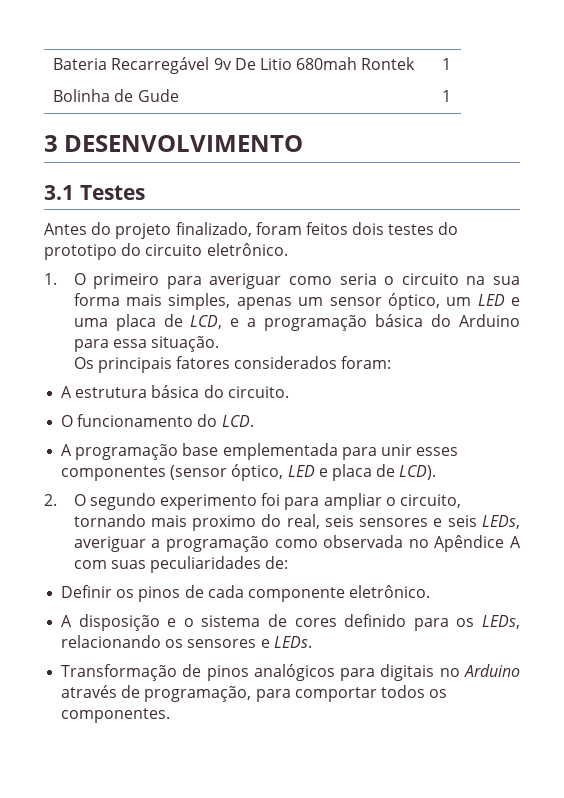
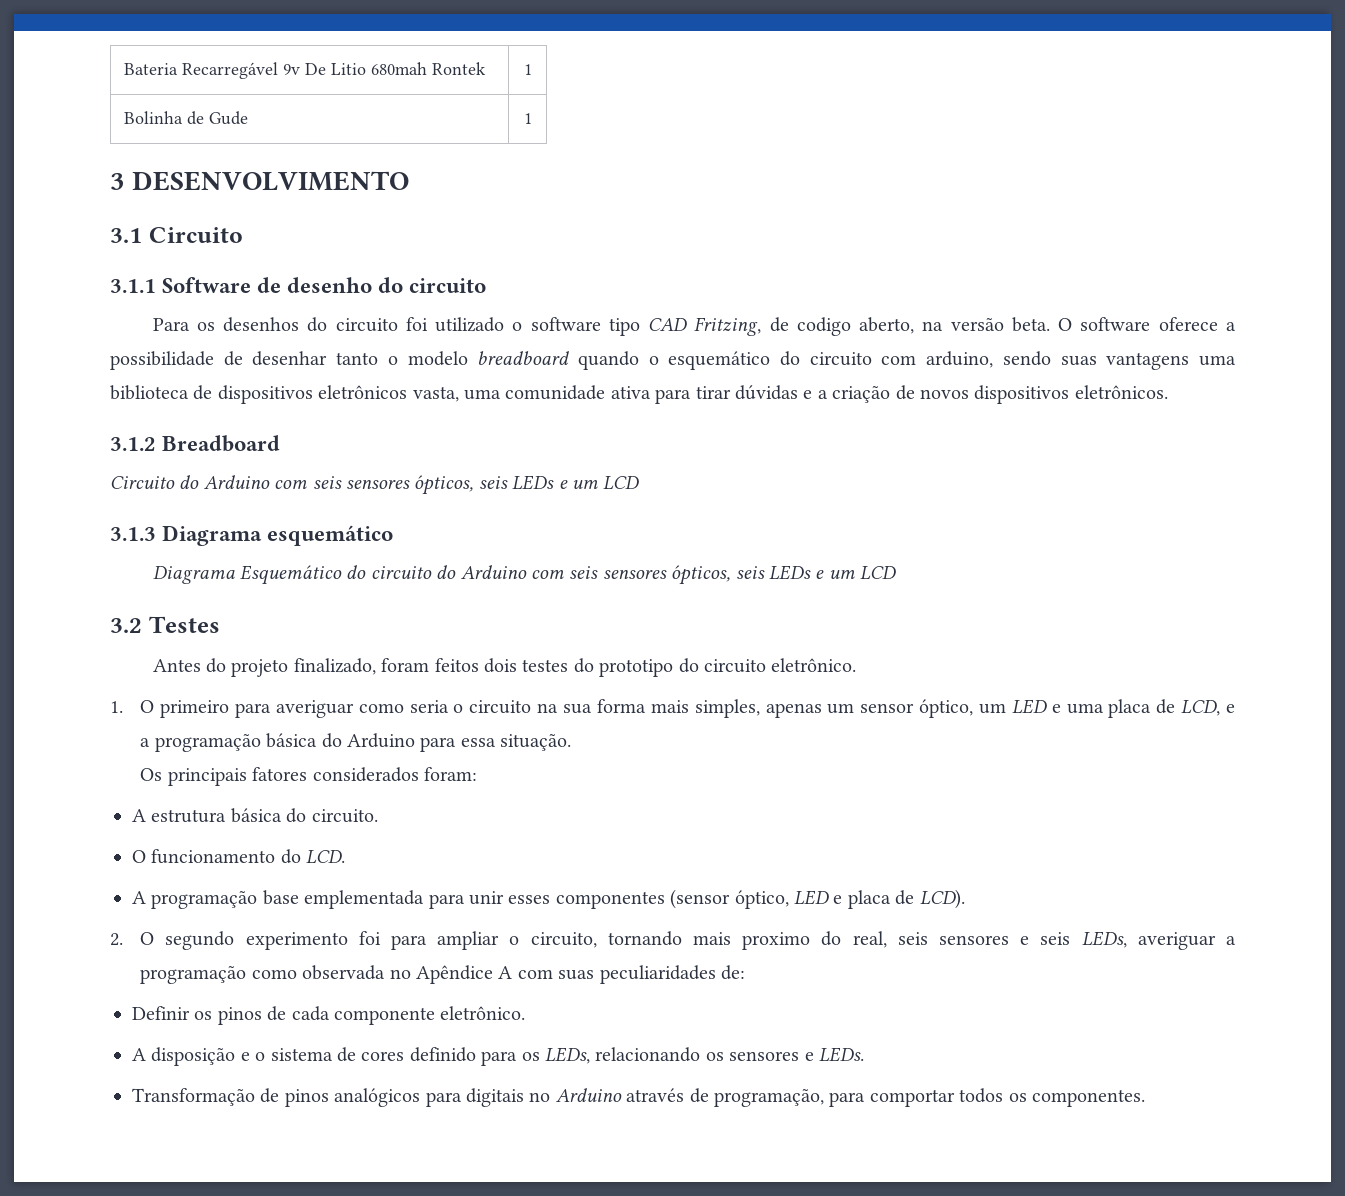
- 3.1 Testes
+ 3.1 Circuito
+ 3.1.1 Software de desenho do circuito
+ Para os desenhos do circuito foi utilizado o software tipo CAD Fritzing, de codigo aberto, na versão beta. O software oferece a possibilidade de desenhar tanto o modelo breadboard quando o esquemático do circuito com arduino, sendo suas vantagens uma biblioteca de dispositivos eletrônicos vasta, uma comunidade ativa para tirar dúvidas e a criação de novos dispositivos eletrônicos.
+ 3.1.2 Breadboard
+ Circuito do Arduino com seis sensores ópticos, seis LEDs e um LCD
+ 3.1.3 Diagrama esquemático
+ Diagrama Esquemático do circuito do Arduino com seis sensores ópticos, seis LEDs e um LCD
+ 3.2 Testes

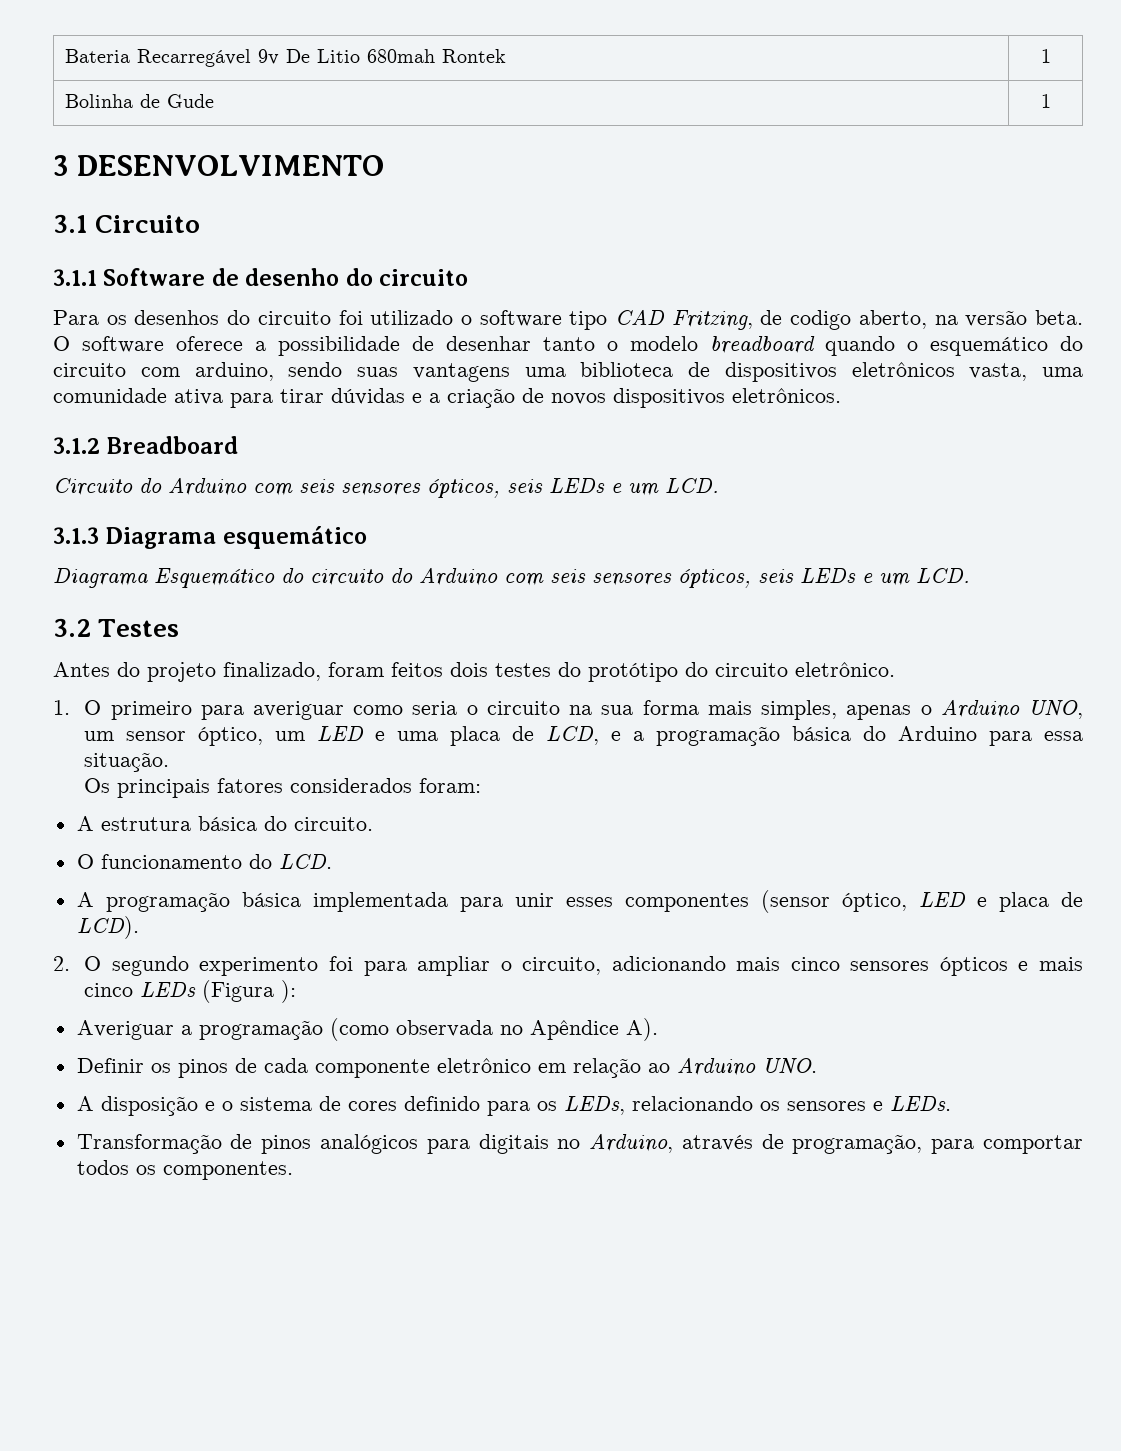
- Circuito do Arduino com seis sensores ópticos, seis LEDs e um LCD
+ Circuito do Arduino com seis sensores ópticos, seis LEDs e um LCD.
- Diagrama Esquemático do circuito do Arduino com seis sensores ópticos, seis LEDs e um LCD
+ Diagrama Esquemático do circuito do Arduino com seis sensores ópticos, seis LEDs e um LCD.
- Antes do projeto finalizado, foram feitos dois testes do prototipo do circuito eletrônico.
+ Antes do projeto finalizado, foram feitos dois testes do protótipo do circuito eletrônico.
- 1. O primeiro para averiguar como seria o circuito na sua forma mais simples, apenas um sensor óptico, um LED e uma placa de LCD, e a programação básica do Arduino para essa situação.
+ 1. O primeiro para averiguar como seria o circuito na sua forma mais simples, apenas o Arduino UNO, um sensor óptico, um LED e uma placa de LCD, e a programação básica do Arduino para essa situação.
- A programação base emplementada para unir esses componentes (sensor óptico, LED e placa de LCD).
+ A programação básica implementada para unir esses componentes (sensor óptico, LED e placa de LCD).
- 2. O segundo experimento foi para ampliar o circuito, tornando mais proximo do real, seis sensores e seis LEDs, averiguar a programação como observada no Apêndice A com suas peculiaridades de:
+ 2. O segundo experimento foi para ampliar o circuito, adicionando mais cinco sensores ópticos e mais cinco LEDs (Figura ):
+ Averiguar a programação (como observada no Apêndice A).
- Definir os pinos de cada componente eletrônico.
+ Definir os pinos de cada componente eletrônico em relação ao Arduino UNO.
- Transformação de pinos analógicos para digitais no Arduino através de programação, para comportar todos os componentes.
+ Transformação de pinos analógicos para digitais no Arduino, através de programação, para comportar todos os componentes.

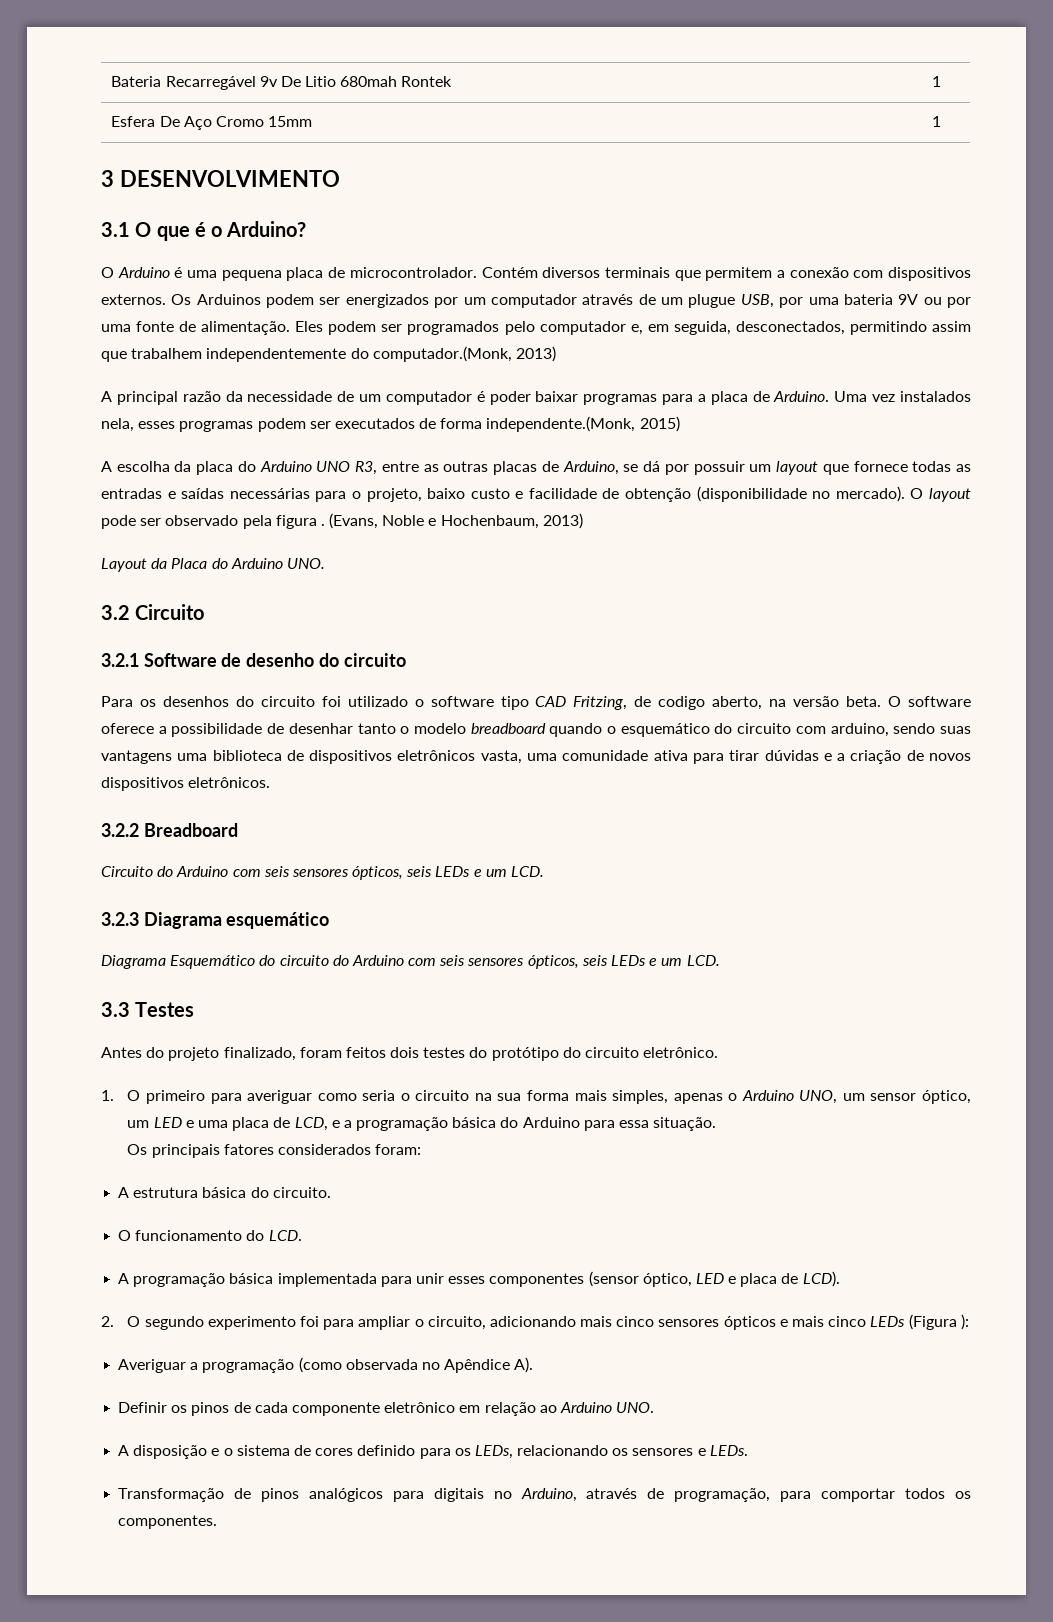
- Bolinha de Gude | 1
+ Esfera De Aço Cromo 15mm | 1
- 3.1 Circuito
+ 3.1 O que é o Arduino?
+ O Arduino é uma pequena placa de microcontrolador. Contém diversos terminais que permitem a conexão com dispositivos externos. Os Arduinos podem ser energizados por um computador através de um plugue USB, por uma bateria 9V ou por uma fonte de alimentação. Eles podem ser programados pelo computador e, em seguida, desconectados, permitindo assim que trabalhem independentemente do computador.(Monk, 2013)
+ A principal razão da necessidade de um computador é poder baixar programas para a placa de Arduino. Uma vez instalados nela, esses programas podem ser executados de forma independente.(Monk, 2015)
+ A escolha da placa do Arduino UNO R3, entre as outras placas de Arduino, se dá por possuir um layout que fornece todas as entradas e saídas necessárias para o projeto, baixo custo e facilidade de obtenção (disponibilidade no mercado). O layout pode ser observado pela figura . (Evans, Noble e Hochenbaum, 2013)
+ Layout da Placa do Arduino UNO.
+ 3.2 Circuito
- 3.1.1 Software de desenho do circuito
+ 3.2.1 Software de desenho do circuito
- 3.1.2 Breadboard
+ 3.2.2 Breadboard
- 3.1.3 Diagrama esquemático
+ 3.2.3 Diagrama esquemático
- 3.2 Testes
+ 3.3 Testes

